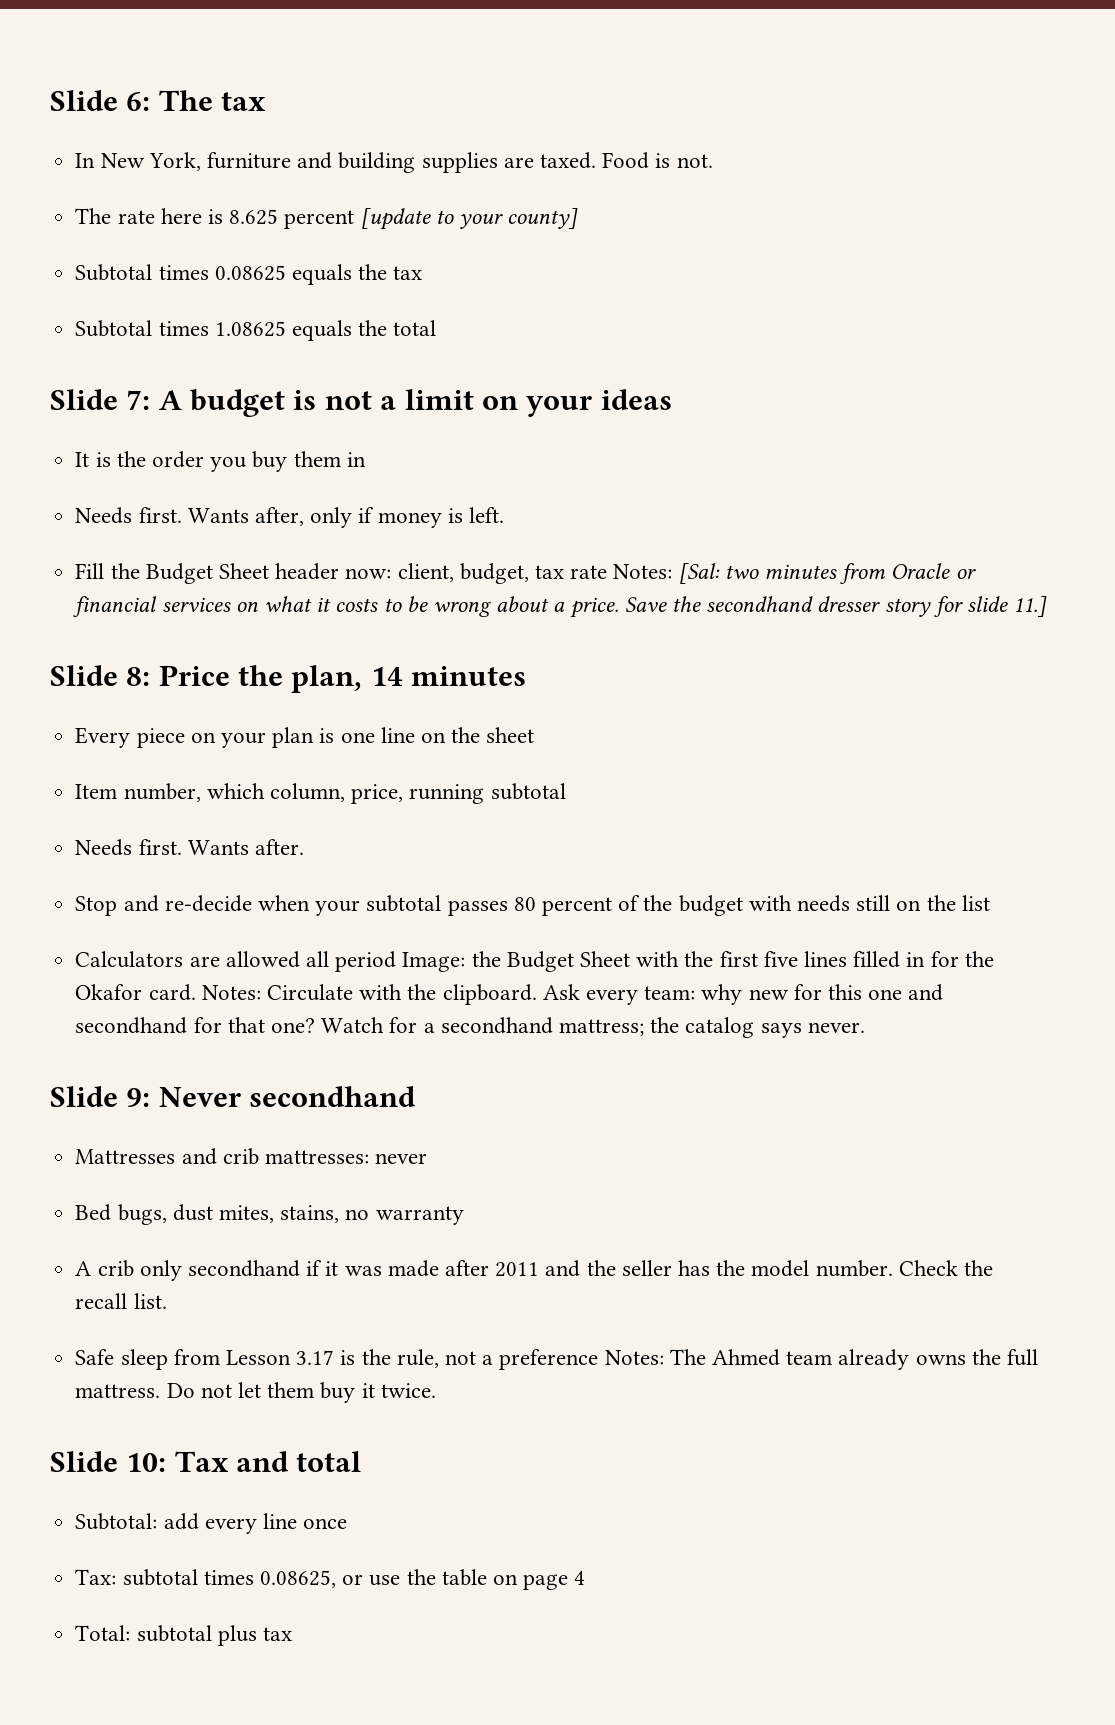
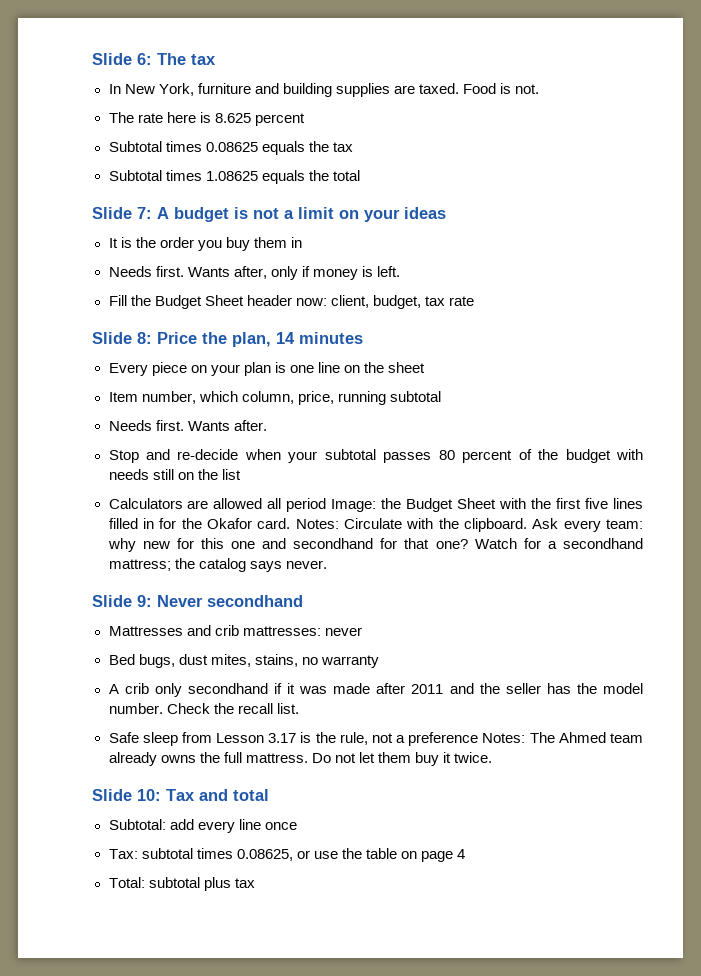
- The rate here is 8.625 percent [update to your county]
+ The rate here is 8.625 percent
- Fill the Budget Sheet header now: client, budget, tax rate Notes: [Sal: two minutes from Oracle or financial services on what it costs to be wrong about a price. Save the secondhand dresser story for slide 11.]
+ Fill the Budget Sheet header now: client, budget, tax rate

